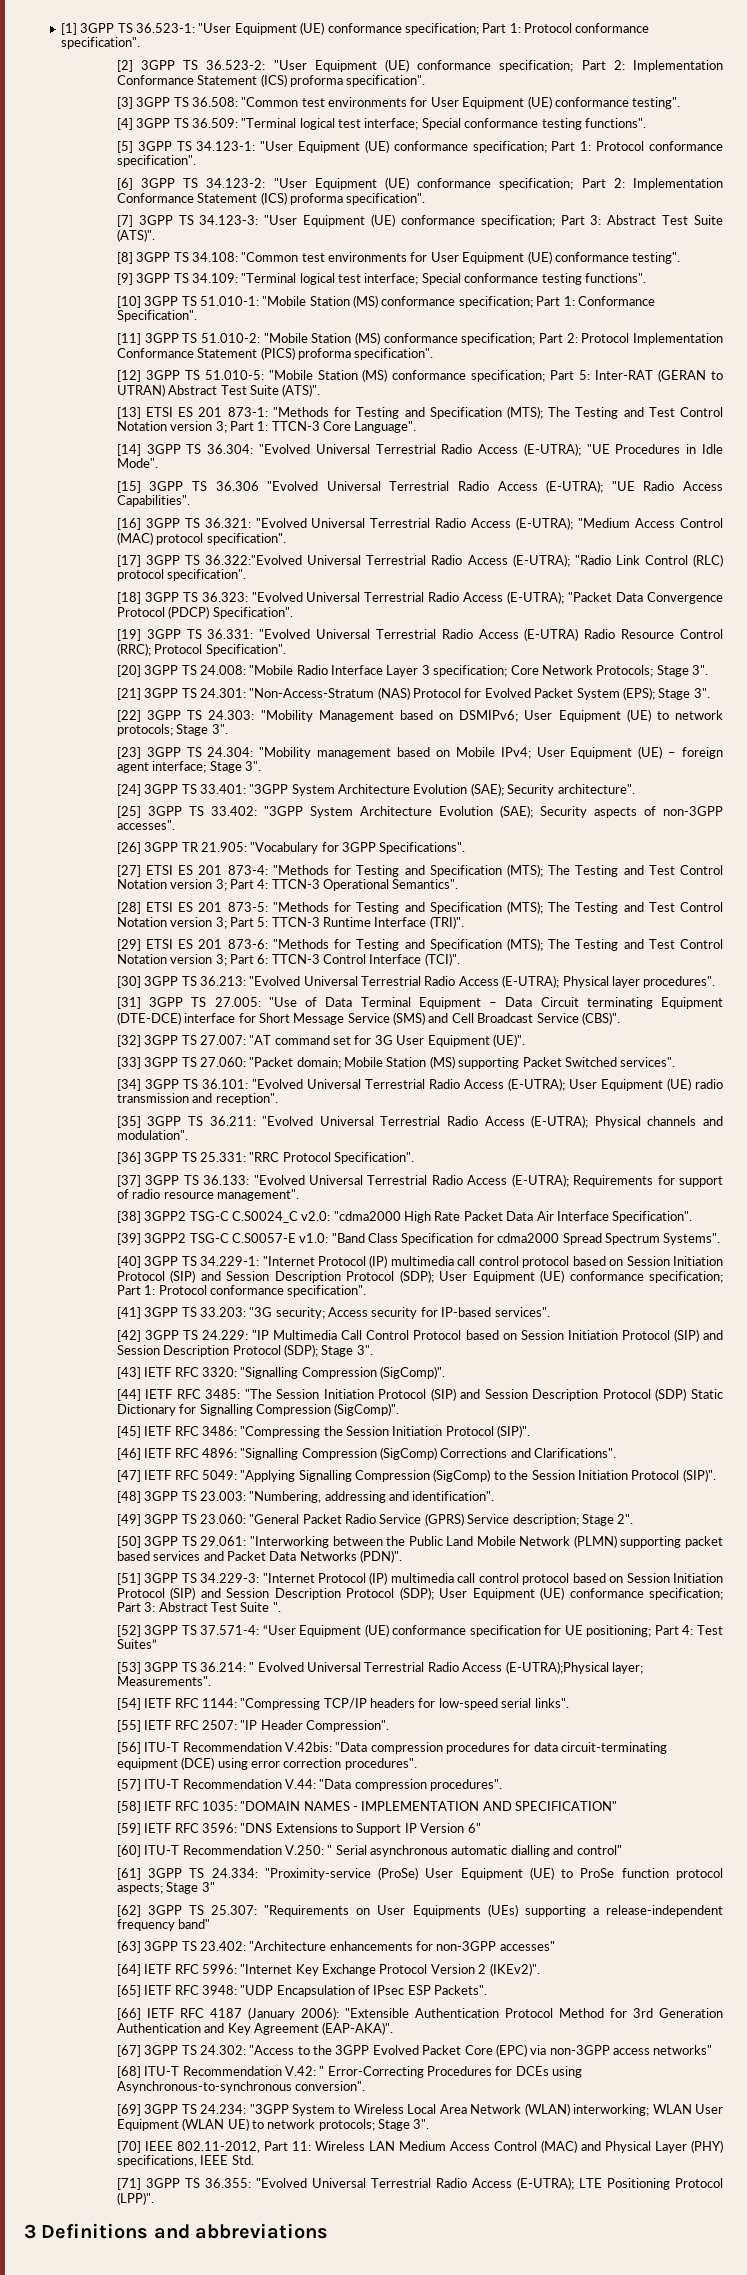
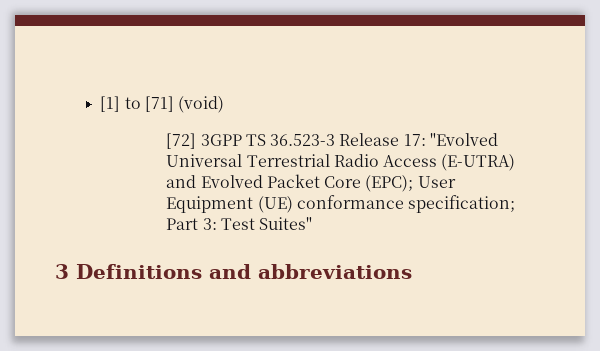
- [1] 3GPP TS 36.523-1: "User Equipment (UE) conformance specification; Part 1: Protocol conformance specification".
- [2] 3GPP TS 36.523-2: "User Equipment (UE) conformance specification; Part 2: Implementation Conformance Statement (ICS) proforma specification".
- [3] 3GPP TS 36.508: "Common test environments for User Equipment (UE) conformance testing".
- [4] 3GPP TS 36.509: "Terminal logical test interface; Special conformance testing functions".
- [5] 3GPP TS 34.123-1: "User Equipment (UE) conformance specification; Part 1: Protocol conformance specification".
- [6] 3GPP TS 34.123-2: "User Equipment (UE) conformance specification; Part 2: Implementation Conformance Statement (ICS) proforma specification".
- [7] 3GPP TS 34.123-3: "User Equipment (UE) conformance specification; Part 3: Abstract Test Suite (ATS)".
- [8] 3GPP TS 34.108: "Common test environments for User Equipment (UE) conformance testing".
- [9] 3GPP TS 34.109: "Terminal logical test interface; Special conformance testing functions".
- [10] 3GPP TS 51.010-1: "Mobile Station (MS) conformance specification; Part 1: Conformance Specification".
- [11] 3GPP TS 51.010-2: "Mobile Station (MS) conformance specification; Part 2: Protocol Implementation Conformance Statement (PICS) proforma specification".
- [12] 3GPP TS 51.010-5: "Mobile Station (MS) conformance specification; Part 5: Inter-RAT (GERAN to UTRAN) Abstract Test Suite (ATS)".
- [13] ETSI ES 201 873-1: "Methods for Testing and Specification (MTS); The Testing and Test Control Notation version 3; Part 1: TTCN-3 Core Language".
- [14] 3GPP TS 36.304: "Evolved Universal Terrestrial Radio Access (E-UTRA); "UE Procedures in Idle Mode".
- [15] 3GPP TS 36.306 "Evolved Universal Terrestrial Radio Access (E-UTRA); "UE Radio Access Capabilities".
- [16] 3GPP TS 36.321: "Evolved Universal Terrestrial Radio Access (E-UTRA); "Medium Access Control (MAC) protocol specification".
- [17] 3GPP TS 36.322:"Evolved Universal Terrestrial Radio Access (E-UTRA); "Radio Link Control (RLC) protocol specification".
- [18] 3GPP TS 36.323: "Evolved Universal Terrestrial Radio Access (E-UTRA); "Packet Data Convergence Protocol (PDCP) Specification".
- [19] 3GPP TS 36.331: "Evolved Universal Terrestrial Radio Access (E-UTRA) Radio Resource Control (RRC); Protocol Specification".
- [20] 3GPP TS 24.008: "Mobile Radio Interface Layer 3 specification; Core Network Protocols; Stage 3".
- [21] 3GPP TS 24.301: "Non-Access-Stratum (NAS) Protocol for Evolved Packet System (EPS); Stage 3".
- [22] 3GPP TS 24.303: "Mobility Management based on DSMIPv6; User Equipment (UE) to network protocols; Stage 3".
- [23] 3GPP TS 24.304: "Mobility management based on Mobile IPv4; User Equipment (UE) – foreign agent interface; Stage 3".
- [24] 3GPP TS 33.401: "3GPP System Architecture Evolution (SAE); Security architecture".
- [25] 3GPP TS 33.402: "3GPP System Architecture Evolution (SAE); Security aspects of non-3GPP accesses".
- [26] 3GPP TR 21.905: "Vocabulary for 3GPP Specifications".
- [27] ETSI ES 201 873-4: "Methods for Testing and Specification (MTS); The Testing and Test Control Notation version 3; Part 4: TTCN-3 Operational Semantics".
- [28] ETSI ES 201 873-5: "Methods for Testing and Specification (MTS); The Testing and Test Control Notation version 3; Part 5: TTCN-3 Runtime Interface (TRI)".
- [29] ETSI ES 201 873-6: "Methods for Testing and Specification (MTS); The Testing and Test Control Notation version 3; Part 6: TTCN-3 Control Interface (TCI)".
- [30] 3GPP TS 36.213: "Evolved Universal Terrestrial Radio Access (E-UTRA); Physical layer procedures".
- [31] 3GPP TS 27.005: "Use of Data Terminal Equipment – Data Circuit terminating Equipment (DTE-DCE) interface for Short Message Service (SMS) and Cell Broadcast Service (CBS)".
- [32] 3GPP TS 27.007: "AT command set for 3G User Equipment (UE)".
- [33] 3GPP TS 27.060: "Packet domain; Mobile Station (MS) supporting Packet Switched services".
- [34] 3GPP TS 36.101: "Evolved Universal Terrestrial Radio Access (E-UTRA); User Equipment (UE) radio transmission and reception".
- [35] 3GPP TS 36.211: "Evolved Universal Terrestrial Radio Access (E-UTRA); Physical channels and modulation".
- [36] 3GPP TS 25.331: "RRC Protocol Specification".
- [37] 3GPP TS 36.133: "Evolved Universal Terrestrial Radio Access (E-UTRA); Requirements for support of radio resource management".
- [38] 3GPP2 TSG-C C.S0024_C v2.0: "cdma2000 High Rate Packet Data Air Interface Specification".
- [39] 3GPP2 TSG-C C.S0057-E v1.0: "Band Class Specification for cdma2000 Spread Spectrum Systems".
- [40] 3GPP TS 34.229-1: "Internet Protocol (IP) multimedia call control protocol based on Session Initiation Protocol (SIP) and Session Description Protocol (SDP); User Equipment (UE) conformance specification; Part 1: Protocol conformance specification".
- [41] 3GPP TS 33.203: "3G security; Access security for IP-based services".
- [42] 3GPP TS 24.229: "IP Multimedia Call Control Protocol based on Session Initiation Protocol (SIP) and Session Description Protocol (SDP); Stage 3".
- [43] IETF RFC 3320: "Signalling Compression (SigComp)".
- [44] IETF RFC 3485: "The Session Initiation Protocol (SIP) and Session Description Protocol (SDP) Static Dictionary for Signalling Compression (SigComp)".
- [45] IETF RFC 3486: "Compressing the Session Initiation Protocol (SIP)".
- [46] IETF RFC 4896: "Signalling Compression (SigComp) Corrections and Clarifications".
- [47] IETF RFC 5049: "Applying Signalling Compression (SigComp) to the Session Initiation Protocol (SIP)".
- [48] 3GPP TS 23.003: "Numbering, addressing and identification".
- [49] 3GPP TS 23.060: "General Packet Radio Service (GPRS) Service description; Stage 2".
- [50] 3GPP TS 29.061: "Interworking between the Public Land Mobile Network (PLMN) supporting packet based services and Packet Data Networks (PDN)".
- [51] 3GPP TS 34.229-3: "Internet Protocol (IP) multimedia call control protocol based on Session Initiation Protocol (SIP) and Session Description Protocol (SDP); User Equipment (UE) conformance specification; Part 3: Abstract Test Suite ".
- [52] 3GPP TS 37.571-4: “User Equipment (UE) conformance specification for UE positioning; Part 4: Test Suites”
- [53] 3GPP TS 36.214: " Evolved Universal Terrestrial Radio Access (E-UTRA);Physical layer; Measurements".
- [54] IETF RFC 1144: "Compressing TCP/IP headers for low-speed serial links".
- [55] IETF RFC 2507: "IP Header Compression".
- [56] ITU-T Recommendation V.42bis: "Data compression procedures for data circuit-terminating equipment (DCE) using error correction procedures".
- [57] ITU-T Recommendation V.44: "Data compression procedures".
- [58] IETF RFC 1035: "DOMAIN NAMES - IMPLEMENTATION AND SPECIFICATION"
- [59] IETF RFC 3596: "DNS Extensions to Support IP Version 6"
- [60] ITU-T Recommendation V.250: " Serial asynchronous automatic dialling and control"
- [61] 3GPP TS 24.334: "Proximity-service (ProSe) User Equipment (UE) to ProSe function protocol aspects; Stage 3"
- [62] 3GPP TS 25.307: "Requirements on User Equipments (UEs) supporting a release-independent frequency band"
- [63] 3GPP TS 23.402: "Architecture enhancements for non-3GPP accesses"
- [64] IETF RFC 5996: "Internet Key Exchange Protocol Version 2 (IKEv2)".
- [65] IETF RFC 3948: "UDP Encapsulation of IPsec ESP Packets".
- [66] IETF RFC 4187 (January 2006): "Extensible Authentication Protocol Method for 3rd Generation Authentication and Key Agreement (EAP-AKA)".
- [67] 3GPP TS 24.302: "Access to the 3GPP Evolved Packet Core (EPC) via non-3GPP access networks"
- [68] ITU-T Recommendation V.42: " Error-Correcting Procedures for DCEs using Asynchronous-to-synchronous conversion".
- [69] 3GPP TS 24.234: "3GPP System to Wireless Local Area Network (WLAN) interworking; WLAN User Equipment (WLAN UE) to network protocols; Stage 3".
- [70] IEEE 802.11-2012, Part 11: Wireless LAN Medium Access Control (MAC) and Physical Layer (PHY) specifications, IEEE Std.
- [71] 3GPP TS 36.355: "Evolved Universal Terrestrial Radio Access (E-UTRA); LTE Positioning Protocol (LPP)".
+ [1] to [71] (void)
+ [72] 3GPP TS 36.523-3 Release 17: "Evolved Universal Terrestrial Radio Access (E-UTRA) and Evolved Packet Core (EPC); User Equipment (UE) conformance specification; Part 3: Test Suites"

